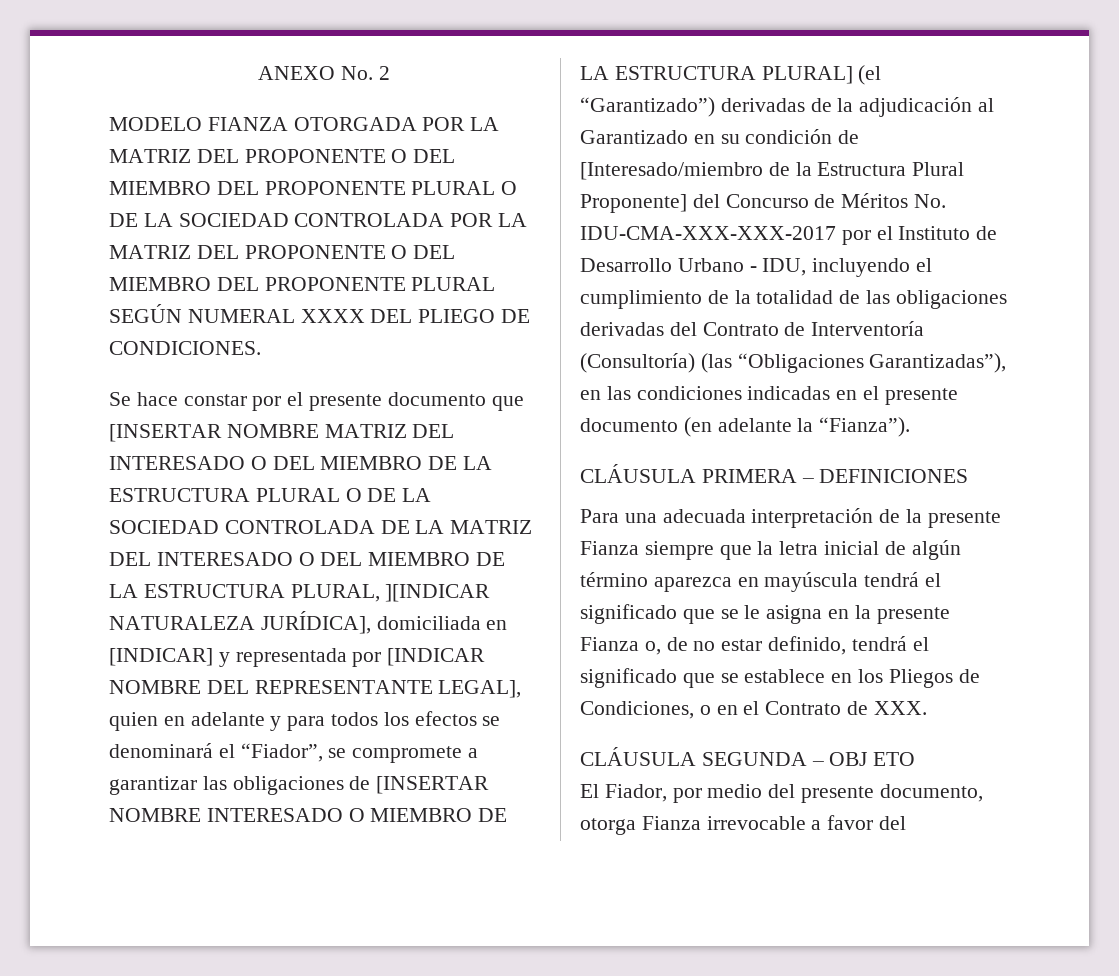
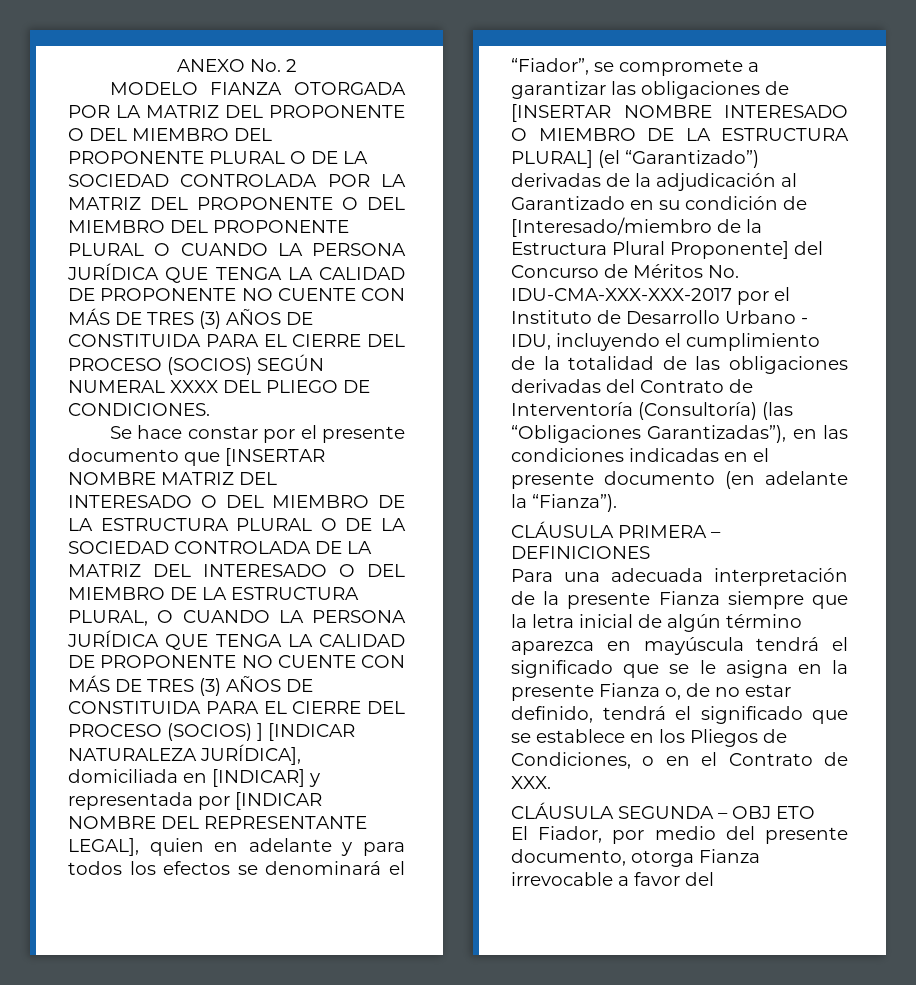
- MODELO FIANZA OTORGADA POR LA MATRIZ DEL PROPONENTE O DEL MIEMBRO DEL PROPONENTE PLURAL O DE LA SOCIEDAD CONTROLADA POR LA MATRIZ DEL PROPONENTE O DEL MIEMBRO DEL PROPONENTE PLURAL SEGÚN NUMERAL XXXX DEL PLIEGO DE CONDICIONES.
+ MODELO FIANZA OTORGADA POR LA MATRIZ DEL PROPONENTE O DEL MIEMBRO DEL PROPONENTE PLURAL O DE LA SOCIEDAD CONTROLADA POR LA MATRIZ DEL PROPONENTE O DEL MIEMBRO DEL PROPONENTE PLURAL O CUANDO LA PERSONA JURÍDICA QUE TENGA LA CALIDAD DE PROPONENTE NO CUENTE CON MÁS DE TRES (3) AÑOS DE CONSTITUIDA PARA EL CIERRE DEL PROCESO (SOCIOS) SEGÚN NUMERAL XXXX DEL PLIEGO DE CONDICIONES.
- Se hace constar por el presente documento que [INSERTAR NOMBRE MATRIZ DEL INTERESADO O DEL MIEMBRO DE LA ESTRUCTURA PLURAL O DE LA SOCIEDAD CONTROLADA DE LA MATRIZ DEL INTERESADO O DEL MIEMBRO DE LA ESTRUCTURA PLURAL, ][INDICAR NATURALEZA JURÍDICA], domiciliada en [INDICAR] y representada por [INDICAR NOMBRE DEL REPRESENTANTE LEGAL], quien en adelante y para todos los efectos se denominará el “Fiador”, se compromete a garantizar las obligaciones de [INSERTAR NOMBRE INTERESADO O MIEMBRO DE LA ESTRUCTURA PLURAL] (el “Garantizado”) derivadas de la adjudicación al Garantizado en su condición de [Interesado/miembro de la Estructura Plural Proponente] del Concurso de Méritos No. IDU-CMA-XXX-XXX-2017 por el Instituto de Desarrollo Urbano - IDU, incluyendo el cumplimiento de la totalidad de las obligaciones derivadas del Contrato de Interventoría (Consultoría) (las “Obligaciones Garantizadas”), en las condiciones indicadas en el presente documento (en adelante la “Fianza”).
+ Se hace constar por el presente documento que [INSERTAR NOMBRE MATRIZ DEL INTERESADO O DEL MIEMBRO DE LA ESTRUCTURA PLURAL O DE LA SOCIEDAD CONTROLADA DE LA MATRIZ DEL INTERESADO O DEL MIEMBRO DE LA ESTRUCTURA PLURAL, O CUANDO LA PERSONA JURÍDICA QUE TENGA LA CALIDAD DE PROPONENTE NO CUENTE CON MÁS DE TRES (3) AÑOS DE CONSTITUIDA PARA EL CIERRE DEL PROCESO (SOCIOS) ] [INDICAR NATURALEZA JURÍDICA], domiciliada en [INDICAR] y representada por [INDICAR NOMBRE DEL REPRESENTANTE LEGAL], quien en adelante y para todos los efectos se denominará el “Fiador”, se compromete a garantizar las obligaciones de [INSERTAR NOMBRE INTERESADO O MIEMBRO DE LA ESTRUCTURA PLURAL] (el “Garantizado”) derivadas de la adjudicación al Garantizado en su condición de [Interesado/miembro de la Estructura Plural Proponente] del Concurso de Méritos No. IDU-CMA-XXX-XXX-2017 por el Instituto de Desarrollo Urbano - IDU, incluyendo el cumplimiento de la totalidad de las obligaciones derivadas del Contrato de Interventoría (Consultoría) (las “Obligaciones Garantizadas”), en las condiciones indicadas en el presente documento (en adelante la “Fianza”).

